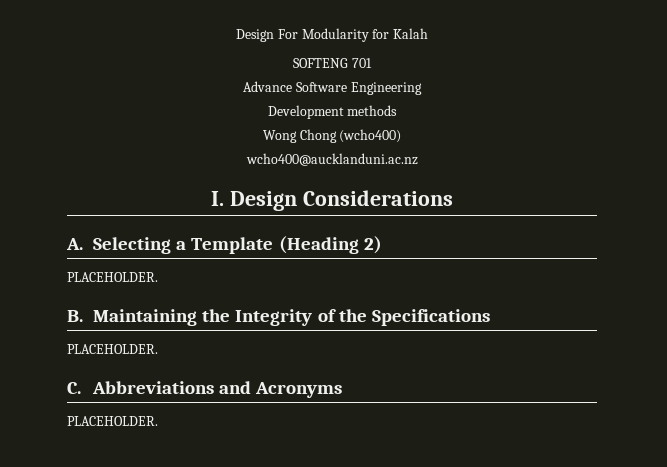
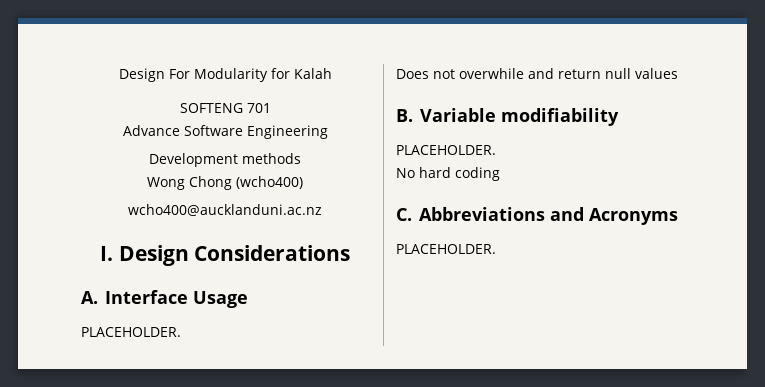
- A. Selecting a Template (Heading 2)
+ A. Interface Usage
  PLACEHOLDER.
- B. Maintaining the Integrity of the Specifications
+ Does not overwhile and return null values
+ B. Variable modifiability
  PLACEHOLDER.
+ No hard coding

